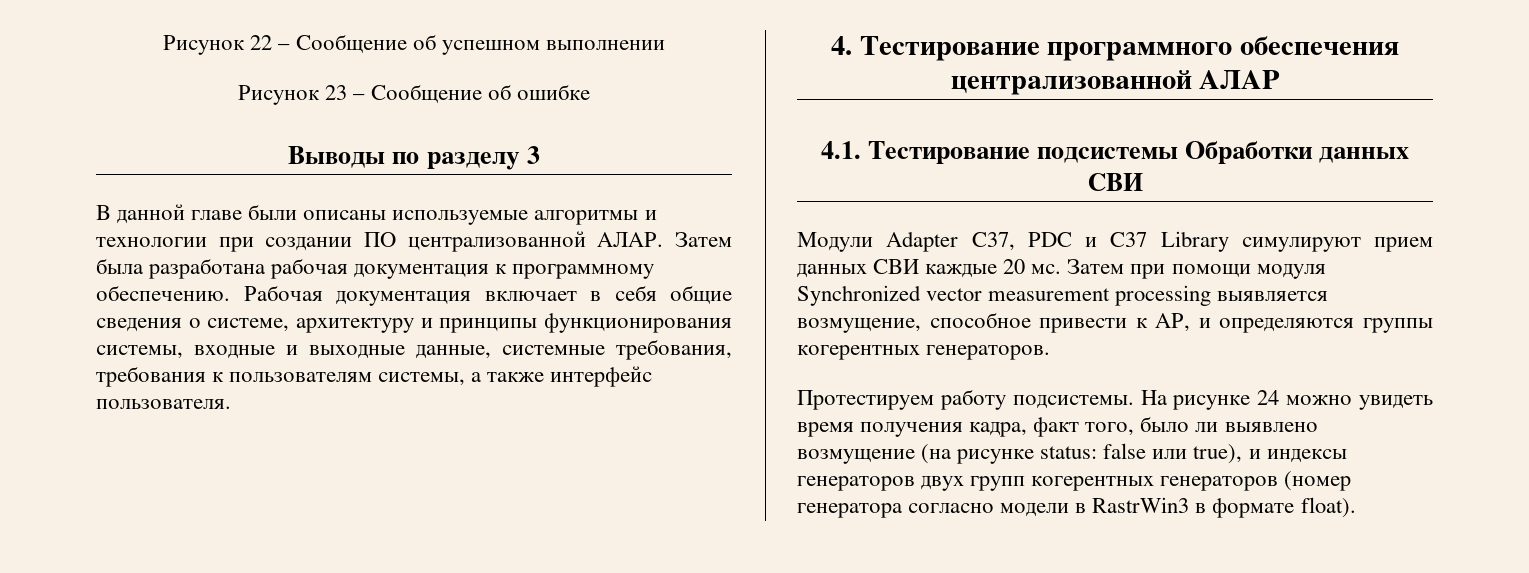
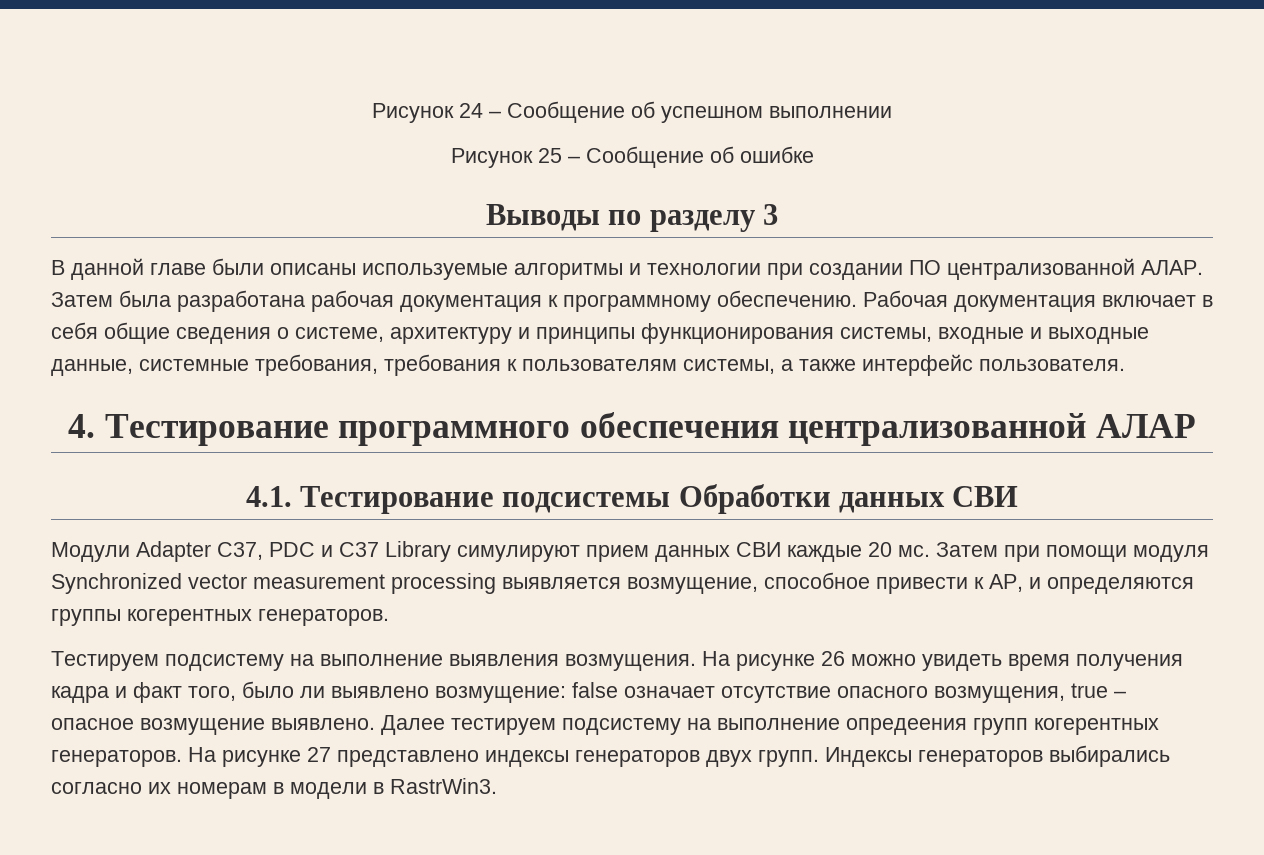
- Рисунок 22 – Сообщение об успешном выполнении
+ Рисунок 24 – Сообщение об успешном выполнении
- Рисунок 23 – Сообщение об ошибке
+ Рисунок 25 – Сообщение об ошибке
- Протестируем работу подсистемы. На рисунке 24 можно увидеть время получения кадра, факт того, было ли выявлено возмущение (на рисунке status: false или true), и индексы генераторов двух групп когерентных генераторов (номер генератора согласно модели в RastrWin3 в формате float).
+ Тестируем подсистему на выполнение выявления возмущения. На рисунке 26 можно увидеть время получения кадра и факт того, было ли выявлено возмущение: false означает отсутствие опасного возмущения, true – опасное возмущение выявлено. Далее тестируем подсистему на выполнение опредеения групп когерентных генераторов. На рисунке 27 представлено индексы генераторов двух групп. Индексы генераторов выбирались согласно их номерам в модели в RastrWin3.

